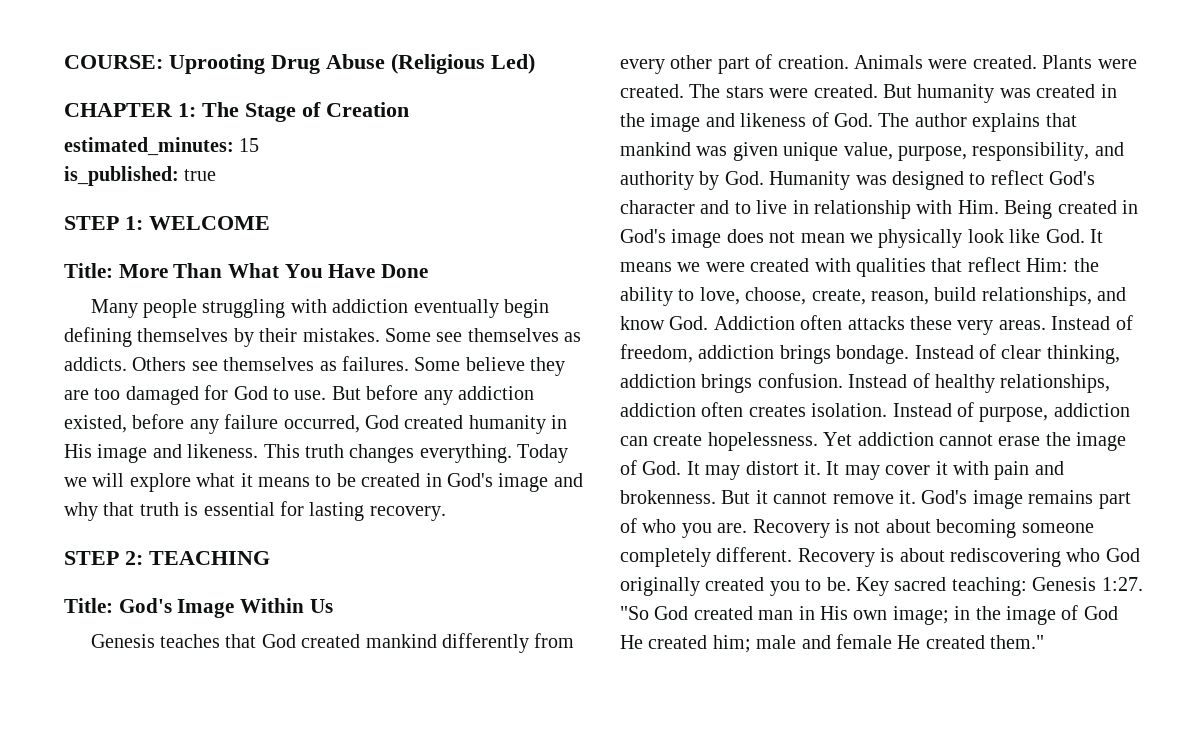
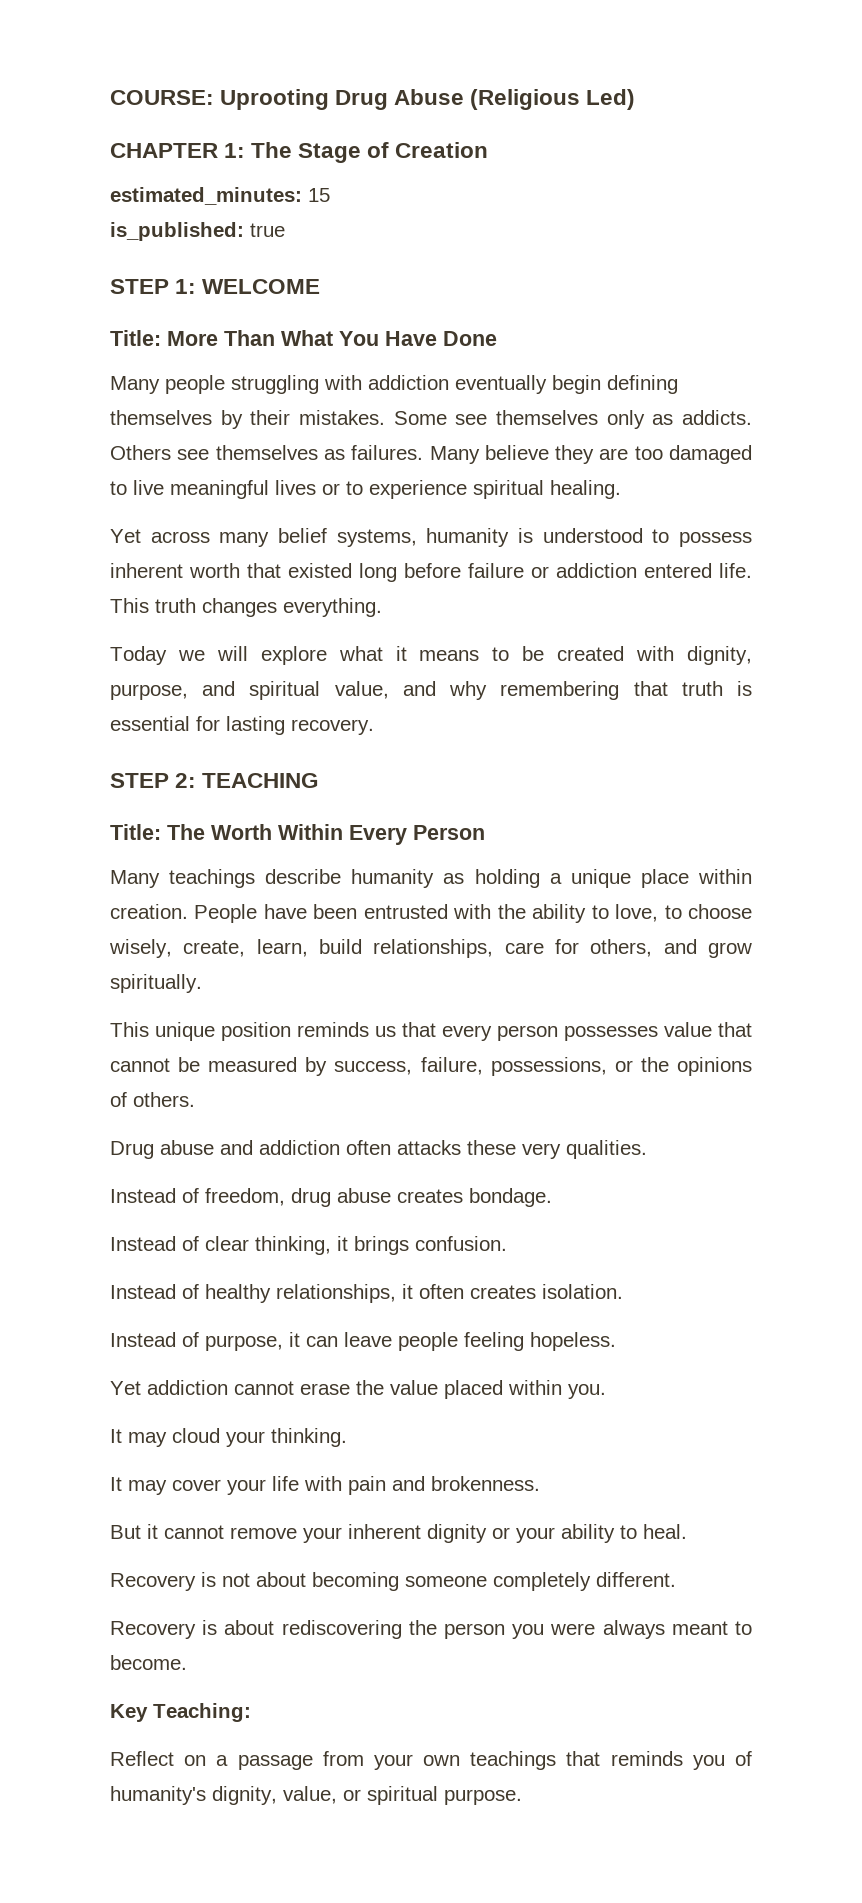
- Some see themselves as addicts.
+ Some see themselves only as addicts.
- Some believe they are too damaged for God to use. But before any addiction existed, before any failure occurred, God created humanity in His image and likeness.
+ Many believe they are too damaged to live meaningful lives or to experience spiritual healing.
+ Yet across many belief systems, humanity is understood to possess inherent worth that existed long before failure or addiction entered life.
- This truth changes everything. Today we will explore what it means to be created in God's image and why that truth is essential for lasting recovery.
+ This truth changes everything.
+ Today we will explore what it means to be created with dignity, purpose, and spiritual value, and why remembering that truth is essential for lasting recovery.
- Title: God's Image Within Us
- Genesis teaches that God created mankind differently from every other part of creation. Animals were created. Plants were created. The stars were created. But humanity was created in the image and likeness of God. The author explains that mankind was given unique value, purpose, responsibility, and authority by God. Humanity was designed to reflect God's character and to live in relationship with Him. Being created in God's image does not mean we physically look like God. It means we were created with qualities that reflect Him: the ability to love, choose, create, reason, build relationships, and know God. Addiction often attacks these very areas. Instead of freedom, addiction brings bondage. Instead of clear thinking, addiction brings confusion. Instead of healthy relationships, addiction often creates isolation. Instead of purpose, addiction can create hopelessness. Yet addiction cannot erase the image of God. It may distort it. It may cover it with pain and brokenness. But it cannot remove it. God's image remains part of who you are. Recovery is not about becoming someone completely different. Recovery is about rediscovering who God originally created you to be. Key sacred teaching: Genesis 1:27. "So God created man in His own image; in the image of God He created him; male and female He created them."
+ Title: The Worth Within Every Person
+ Many teachings describe humanity as holding a unique place within creation. People have been entrusted with the ability to love, to choose wisely, create, learn, build relationships, care for others, and grow spiritually.
+ This unique position reminds us that every person possesses value that cannot be measured by success, failure, possessions, or the opinions of others.
+ Drug abuse and addiction often attacks these very qualities.
+ Instead of freedom, drug abuse creates bondage.
+ Instead of clear thinking, it brings confusion.
+ Instead of healthy relationships, it often creates isolation.
+ Instead of purpose, it can leave people feeling hopeless.
+ Yet addiction cannot erase the value placed within you.
+ It may cloud your thinking.
+ It may cover your life with pain and brokenness.
+ But it cannot remove your inherent dignity or your ability to heal.
+ Recovery is not about becoming someone completely different.
+ Recovery is about rediscovering the person you were always meant to become.
+ Key Teaching:
+ Reflect on a passage from your own teachings that reminds you of humanity's dignity, value, or spiritual purpose.

